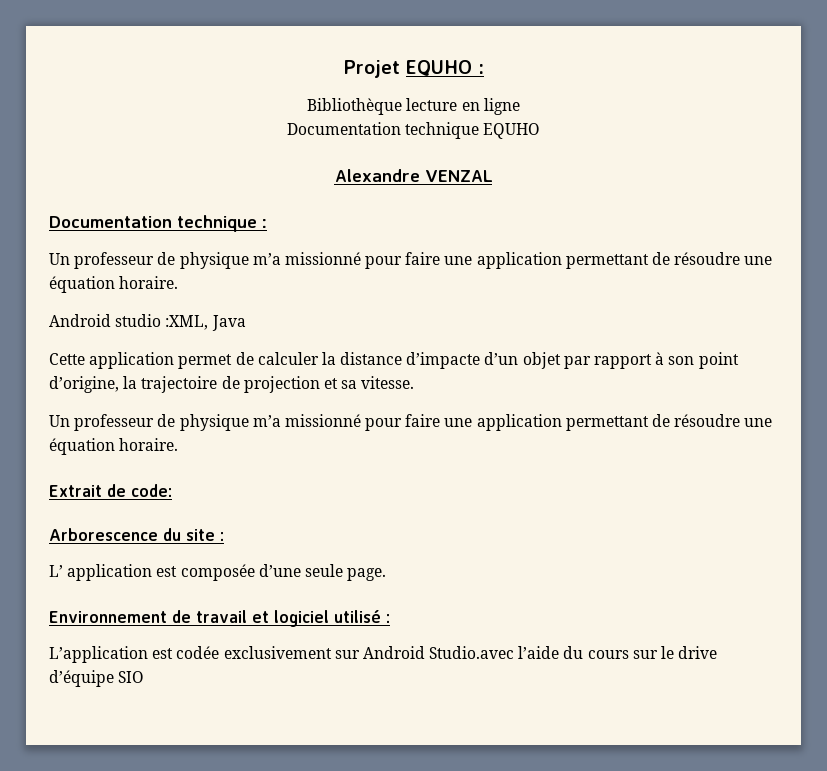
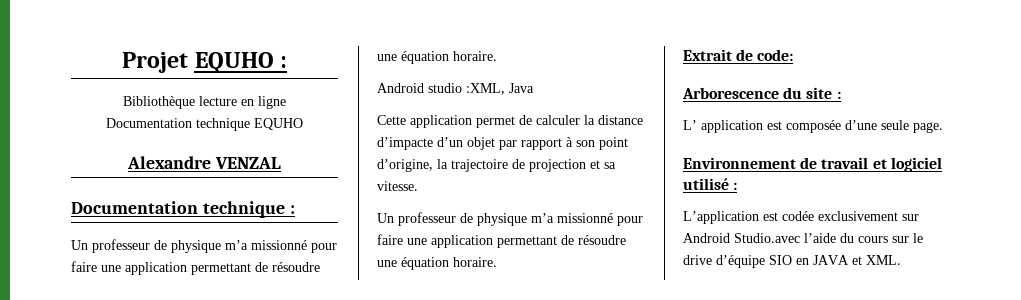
- L’application est codée exclusivement sur Android Studio.avec l’aide du cours sur le drive d’équipe SIO
+ L’application est codée exclusivement sur Android Studio.avec l’aide du cours sur le drive d’équipe SIO en JAVA et XML.

